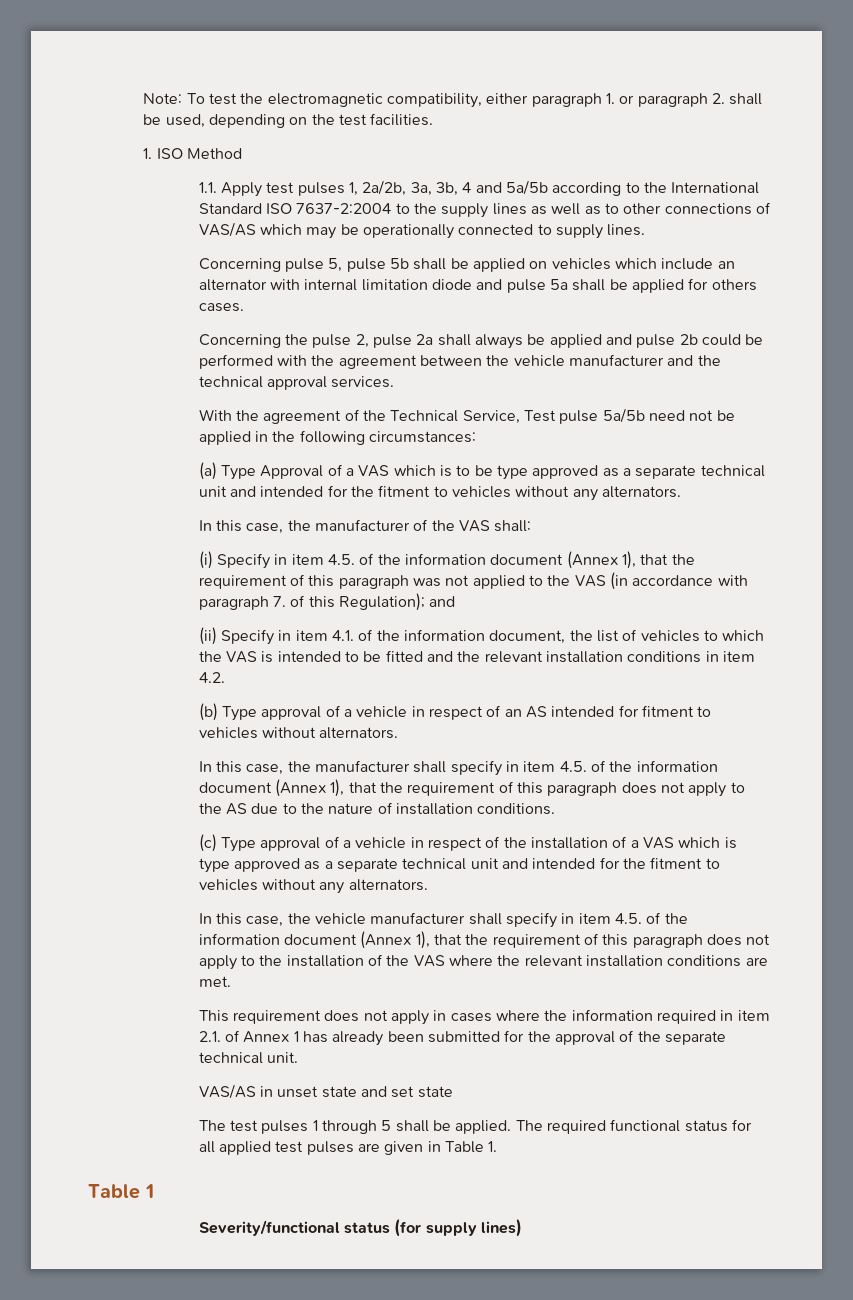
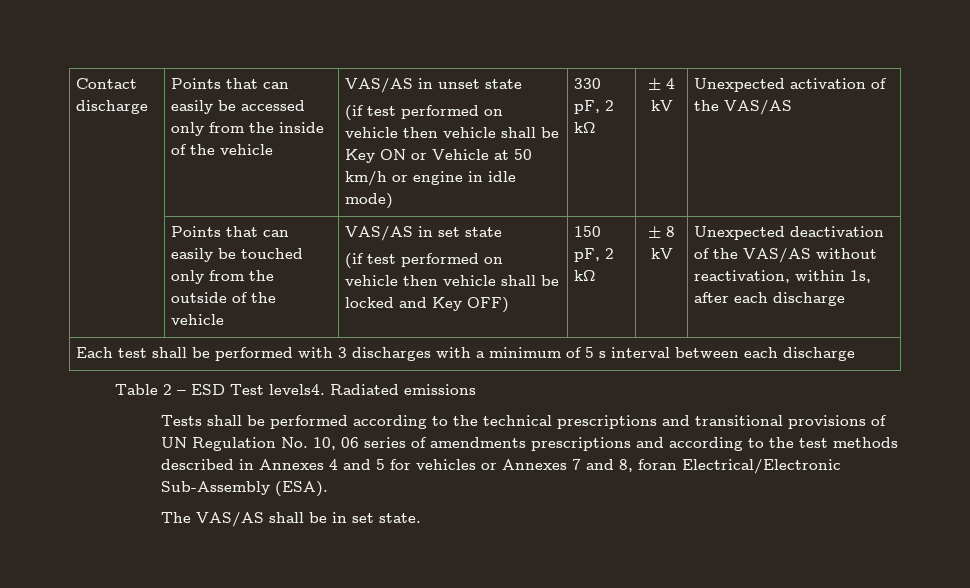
- Note: To test the electromagnetic compatibility, either paragraph 1. or paragraph 2. shall be used, depending on the test facilities.
- 1. ISO Method
- 1.1. Apply test pulses 1, 2a/2b, 3a, 3b, 4 and 5a/5b according to the International Standard ISO 7637-2:2004 to the supply lines as well as to other connections of VAS/AS which may be operationally connected to supply lines.
- Concerning pulse 5, pulse 5b shall be applied on vehicles which include an alternator with internal limitation diode and pulse 5a shall be applied for others cases.
- Concerning the pulse 2, pulse 2a shall always be applied and pulse 2b could be performed with the agreement between the vehicle manufacturer and the technical approval services.
- With the agreement of the Technical Service, Test pulse 5a/5b need not be applied in the following circumstances:
- (a) Type Approval of a VAS which is to be type approved as a separate technical unit and intended for the fitment to vehicles without any alternators.
- In this case, the manufacturer of the VAS shall:
- (i) Specify in item 4.5. of the information document (Annex 1), that the requirement of this paragraph was not applied to the VAS (in accordance with paragraph 7. of this Regulation); and
- (ii) Specify in item 4.1. of the information document, the list of vehicles to which the VAS is intended to be fitted and the relevant installation conditions in item 4.2.
- (b) Type approval of a vehicle in respect of an AS intended for fitment to vehicles without alternators.
- In this case, the manufacturer shall specify in item 4.5. of the information document (Annex 1), that the requirement of this paragraph does not apply to the AS due to the nature of installation conditions.
- (c) Type approval of a vehicle in respect of the installation of a VAS which is type approved as a separate technical unit and intended for the fitment to vehicles without any alternators.
- In this case, the vehicle manufacturer shall specify in item 4.5. of the information document (Annex 1), that the requirement of this paragraph does not apply to the installation of the VAS where the relevant installation conditions are met.
- This requirement does not apply in cases where the information required in item 2.1. of Annex 1 has already been submitted for the approval of the separate technical unit.
- VAS/AS in unset state and set state
- The test pulses 1 through 5 shall be applied. The required functional status for all applied test pulses are given in Table 1.
- Table 1
- Severity/functional status (for supply lines)
+ Contact discharge | Points that can easily be accessed only from the inside of the vehicle | VAS/AS in unset state
+ (if test performed on vehicle then vehicle shall be Key ON or Vehicle at 50 km/h or engine in idle mode) | 330 pF, 2 kΩ | ± 4 kV | Unexpected activation of the VAS/AS
+ | Points that can easily be touched only from the outside of the vehicle | VAS/AS in set state
+ (if test performed on vehicle then vehicle shall be locked and Key OFF) | 150 pF, 2 kΩ | ± 8 kV | Unexpected deactivation of the VAS/AS without reactivation, within 1s, after each discharge
+ Each test shall be performed with 3 discharges with a minimum of 5 s interval between each discharge
+ Table 2 – ESD Test levels4. Radiated emissions
+ Tests shall be performed according to the technical prescriptions and transitional provisions of UN Regulation No. 10, 06 series of amendments prescriptions and according to the test methods described in Annexes 4 and 5 for vehicles or Annexes 7 and 8, foran Electrical/Electronic Sub-Assembly (ESA).
+ The VAS/AS shall be in set state.

